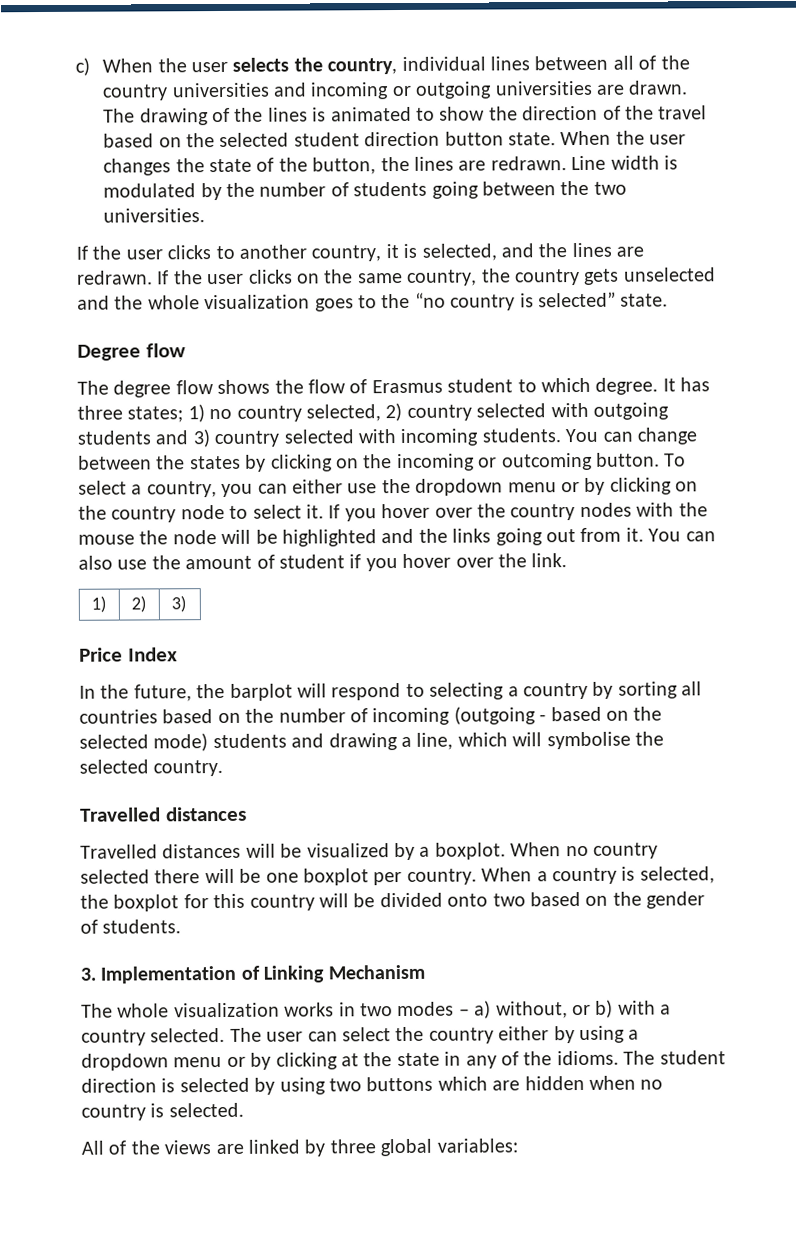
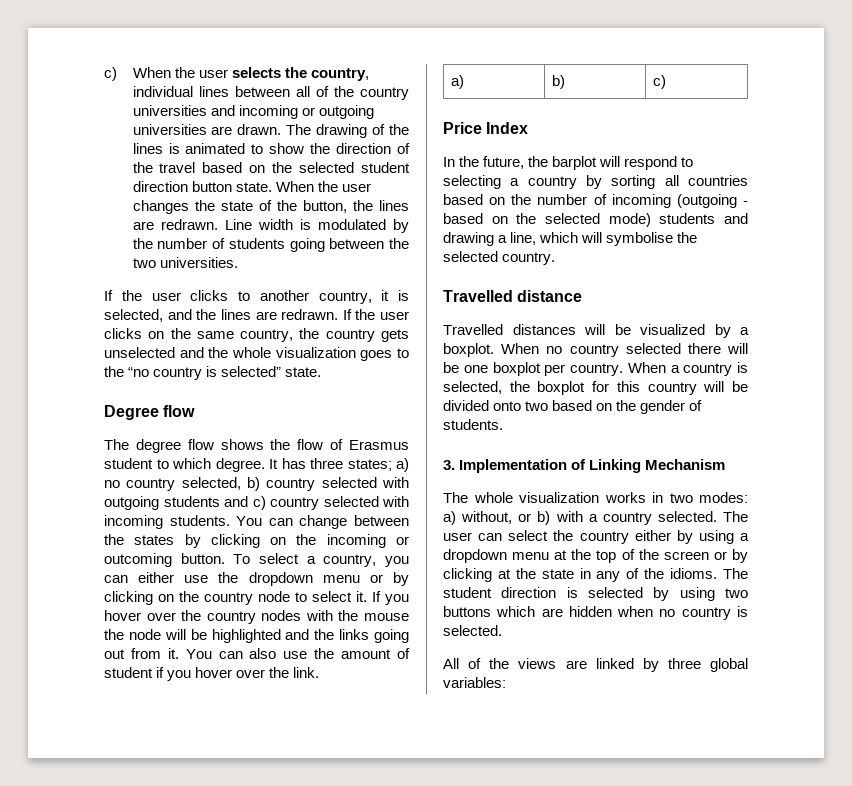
- It has three states; 1) no country selected, 2) country selected with outgoing students and 3) country selected with incoming students.
+ It has three states; a) no country selected, b) country selected with outgoing students and c) country selected with incoming students.
- 1) | 2) | 3)
+ a) | b) | c)
  In the future, the barplot will respond to selecting a country by sorting all countries based on the number of incoming (outgoing - based on the selected mode) students and drawing a line, which will symbolise the selected country.
- Travelled distances
+ Travelled distance
- The whole visualization works in two modes – a) without, or b) with a country selected.
+ The whole visualization works in two modes: a) without, or b) with a country selected.
- The user can select the country either by using a dropdown menu or by clicking at the state in any of the idioms.
+ The user can select the country either by using a dropdown menu at the top of the screen or by clicking at the state in any of the idioms.

